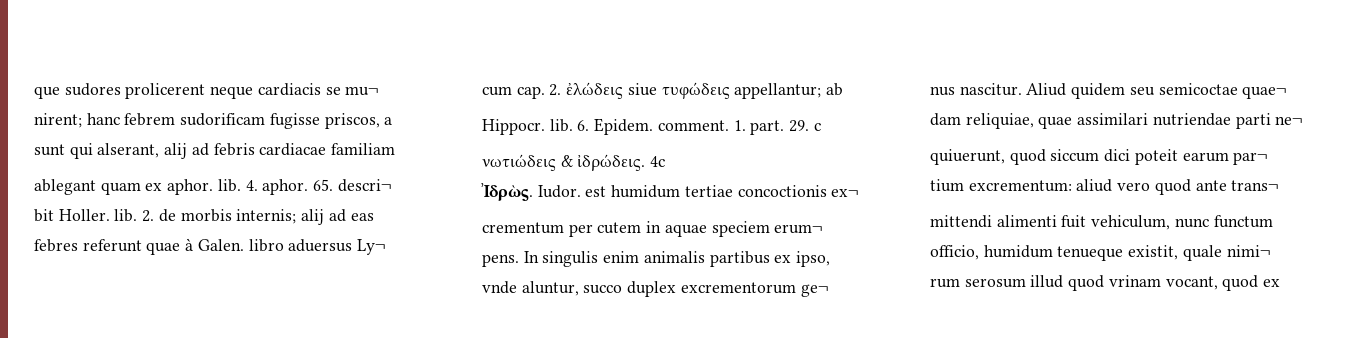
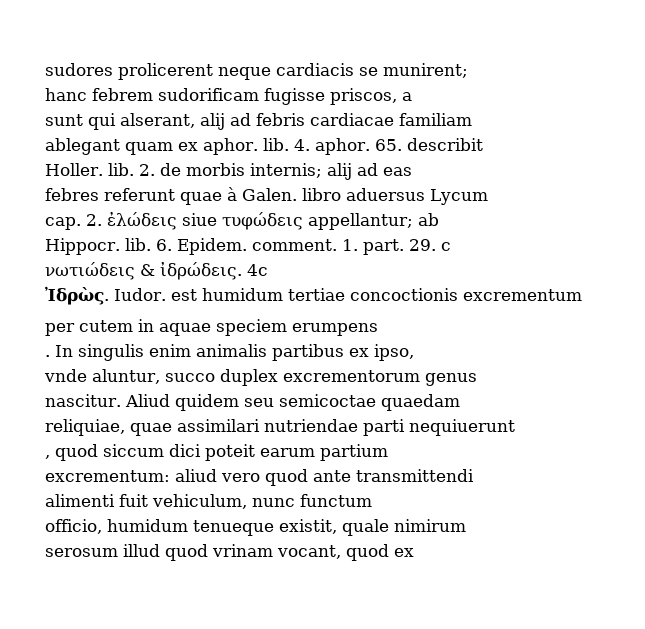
- que sudores prolicerent neque cardiacis se mu¬
- nirent; hanc febrem sudorificam fugisse priscos, a
+ sudores prolicerent neque cardiacis se munirent;
+ hanc febrem sudorificam fugisse priscos, a
- 65. descri¬
- bit Holler. lib.
+ 65. describit
+ Holler. lib.
- febres referunt quae à Galen. libro aduersus Ly¬
- cum cap.
+ febres referunt quae à Galen. libro aduersus Lycum
+ cap.
- Iudor. est humidum tertiae concoctionis ex¬
- crementum per cutem in aquae speciem erum¬
- pens.
+ Iudor. est humidum tertiae concoctionis excrementum
+ per cutem in aquae speciem erumpens
+ .
- vnde aluntur, succo duplex excrementorum ge¬
- nus nascitur.
+ vnde aluntur, succo duplex excrementorum genus
+ nascitur.
- Aliud quidem seu semicoctae quae¬
- dam reliquiae, quae assimilari nutriendae parti ne¬
- quiuerunt, quod siccum dici poteit earum par¬
- tium excrementum: aliud vero quod ante trans¬
- mittendi alimenti fuit vehiculum, nunc functum
+ Aliud quidem seu semicoctae quaedam
+ reliquiae, quae assimilari nutriendae parti nequiuerunt
+ , quod siccum dici poteit earum partium
+ excrementum: aliud vero quod ante transmittendi
+ alimenti fuit vehiculum, nunc functum
- officio, humidum tenueque existit, quale nimi¬
- rum serosum illud quod vrinam vocant, quod ex
+ officio, humidum tenueque existit, quale nimirum
+ serosum illud quod vrinam vocant, quod ex

